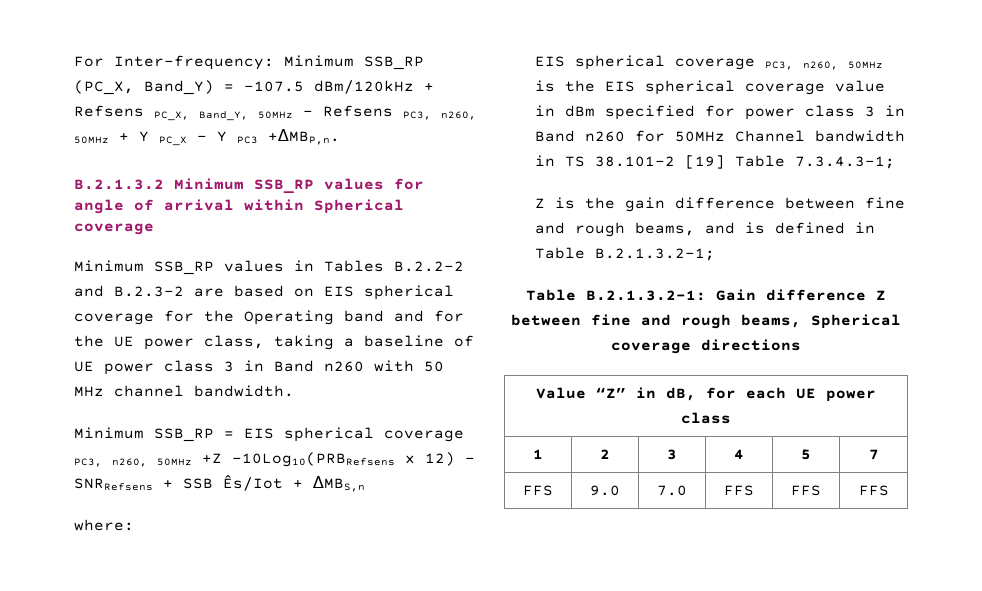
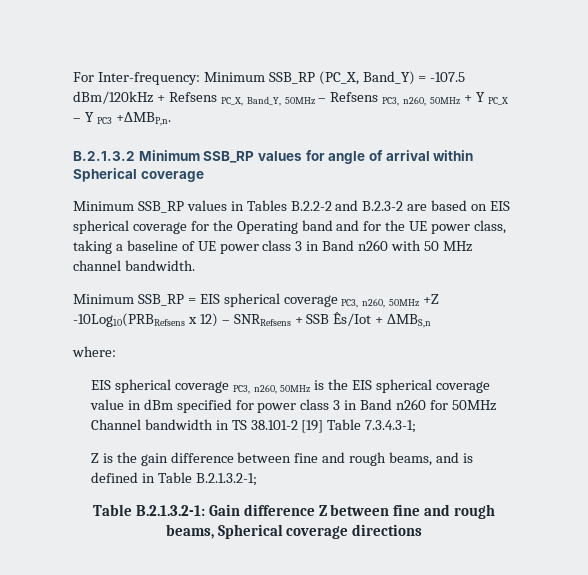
- Value “Z” in dB, for each UE power class
- 1 | 2 | 3 | 4 | 5 | 7
- FFS | 9.0 | 7.0 | FFS | FFS | FFS

